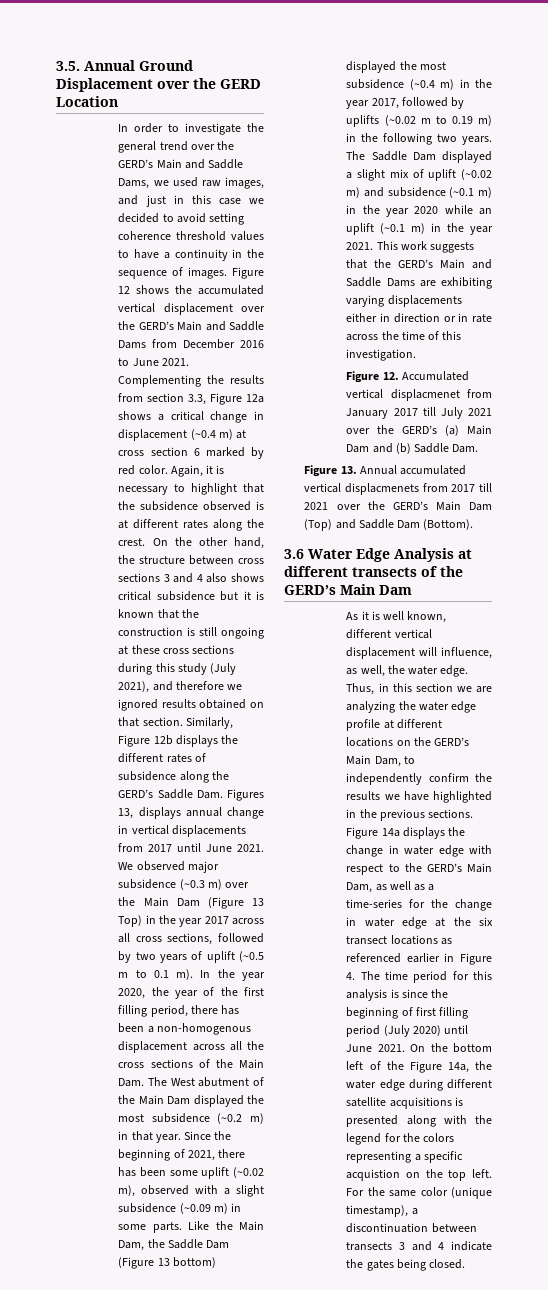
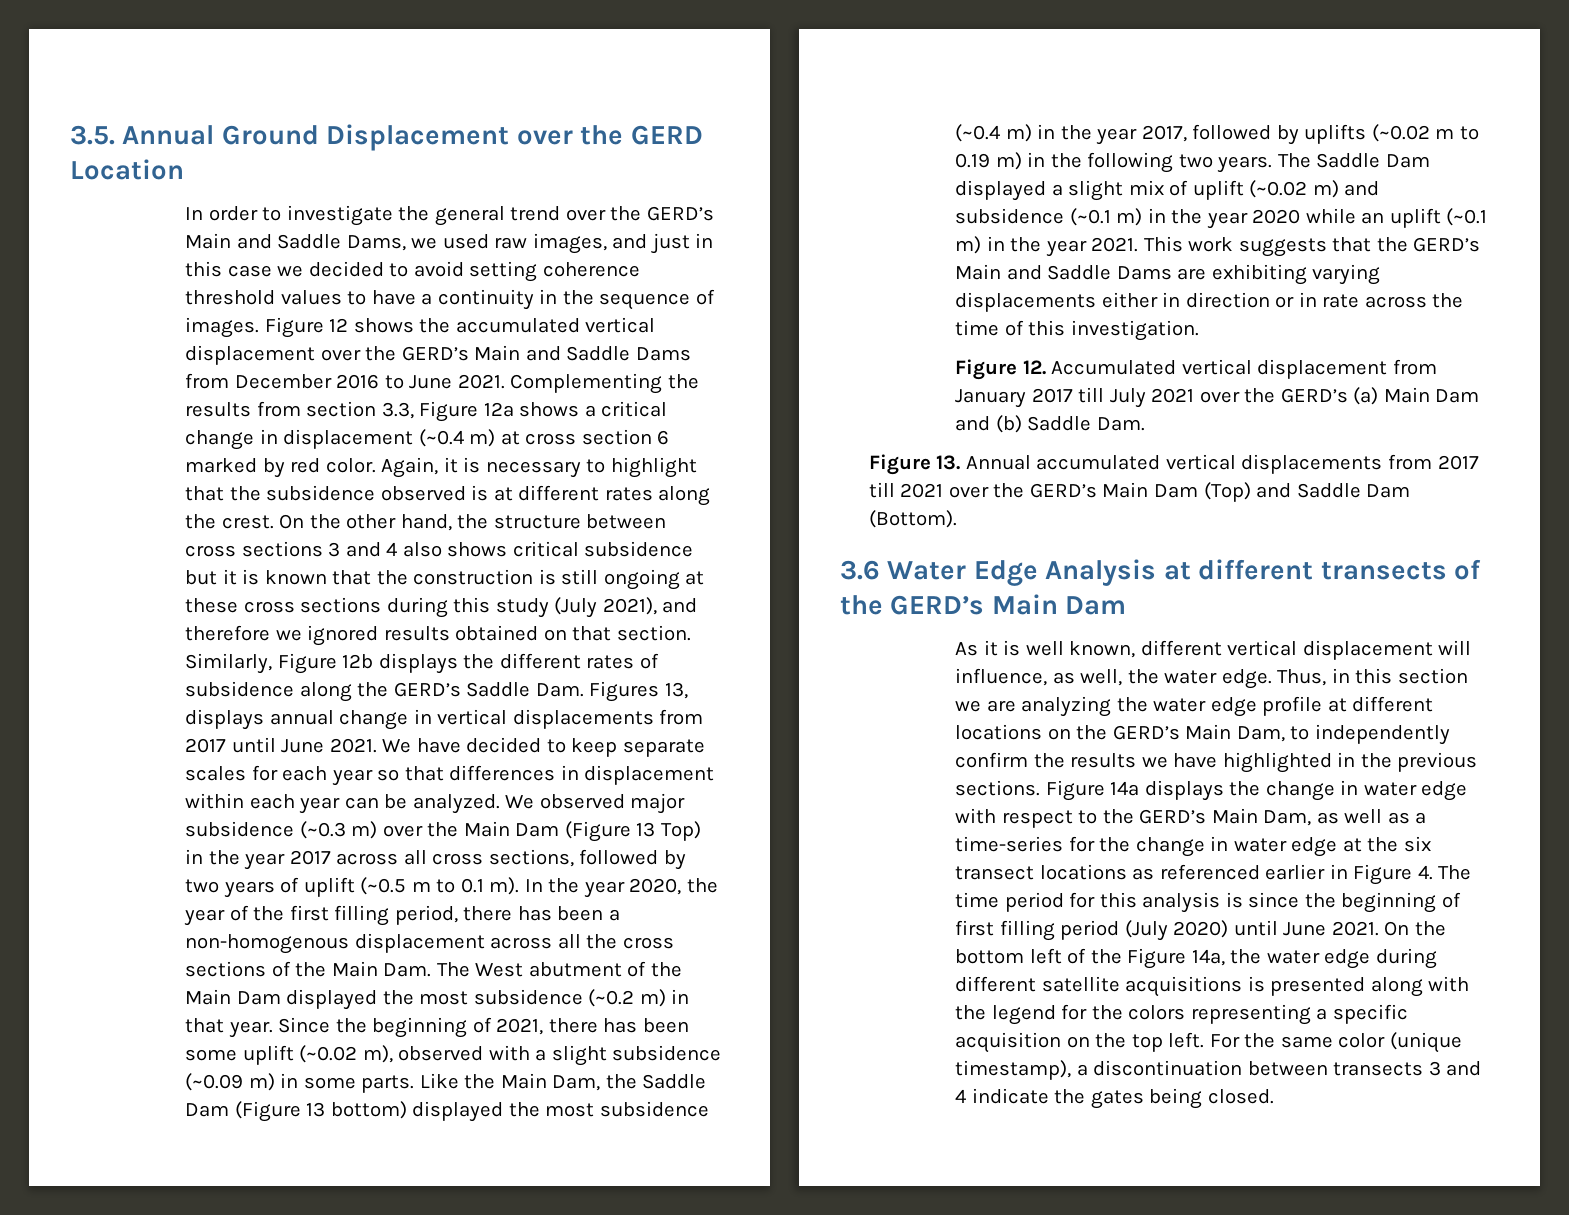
- We observed major subsidence (~0.3 m) over the Main Dam (Figure 13 Top) in the year 2017 across all cross sections, followed by two years of uplift (~0.5 m to 0.1 m).
+ We have decided to keep separate scales for each year so that differences in displacement within each year can be analyzed. We observed major subsidence (~0.3 m) over the Main Dam (Figure 13 Top) in the year 2017 across all cross sections, followed by two years of uplift (~0.5 m to 0.1 m).
- Figure 12. Accumulated vertical displacmenet from January 2017 till July 2021 over the GERD’s (a) Main Dam and (b) Saddle Dam.
+ Figure 12. Accumulated vertical displacement from January 2017 till July 2021 over the GERD’s (a) Main Dam and (b) Saddle Dam.
- Figure 13. Annual accumulated vertical displacmenets from 2017 till 2021 over the GERD’s Main Dam (Top) and Saddle Dam (Bottom).
+ Figure 13. Annual accumulated vertical displacements from 2017 till 2021 over the GERD’s Main Dam (Top) and Saddle Dam (Bottom).
- On the bottom left of the Figure 14a, the water edge during different satellite acquisitions is presented along with the legend for the colors representing a specific acquistion on the top left.
+ On the bottom left of the Figure 14a, the water edge during different satellite acquisitions is presented along with the legend for the colors representing a specific acquisition on the top left.

